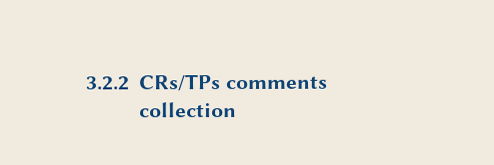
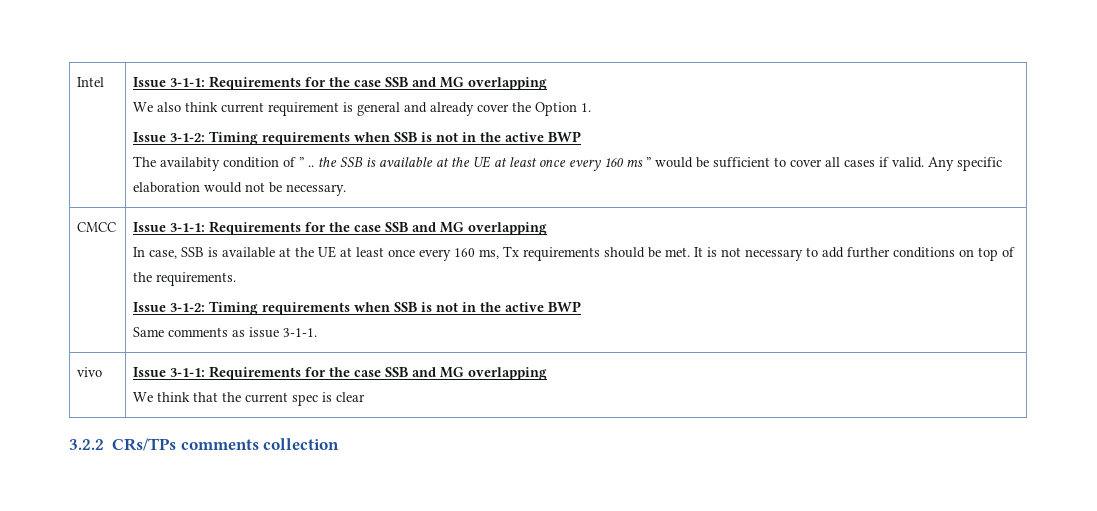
+ Intel | Issue 3-1-1: Requirements for the case SSB and MG overlapping
+ We also think current requirement is general and already cover the Option 1.
+ Issue 3-1-2: Timing requirements when SSB is not in the active BWP
+ The availabity condition of ” .. the SSB is available at the UE at least once every 160 ms ” would be sufficient to cover all cases if valid. Any specific elaboration would not be necessary.
+ CMCC | Issue 3-1-1: Requirements for the case SSB and MG overlapping
+ In case, SSB is available at the UE at least once every 160 ms, Tx requirements should be met. It is not necessary to add further conditions on top of the requirements.
+ Issue 3-1-2: Timing requirements when SSB is not in the active BWP
+ Same comments as issue 3-1-1.
+ vivo | Issue 3-1-1: Requirements for the case SSB and MG overlapping
+ We think that the current spec is clear

